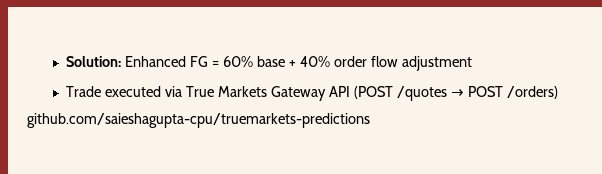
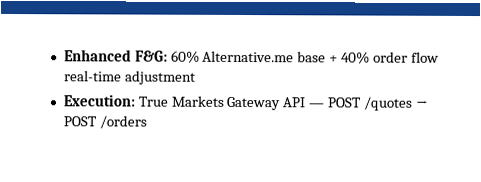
- Solution: Enhanced FG = 60% base + 40% order flow adjustment
+ Enhanced F&G: 60% Alternative.me base + 40% order flow real-time adjustment
- Trade executed via True Markets Gateway API (POST /quotes → POST /orders)
- github.com/saieshagupta-cpu/truemarkets-predictions
+ Execution: True Markets Gateway API — POST /quotes → POST /orders

